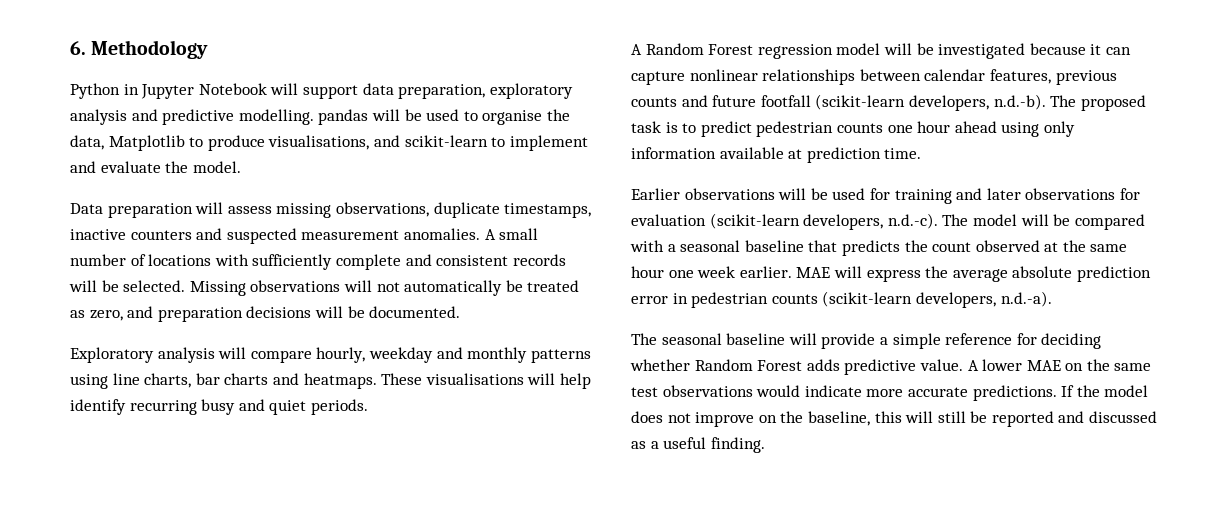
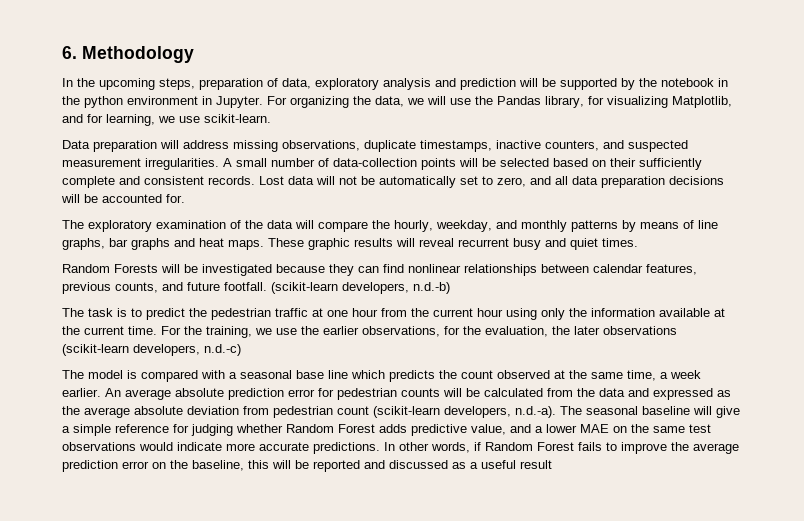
- Python in Jupyter Notebook will support data preparation, exploratory analysis and predictive modelling. pandas will be used to organise the data, Matplotlib to produce visualisations, and scikit-learn to implement and evaluate the model.
+ In the upcoming steps, preparation of data, exploratory analysis and prediction will be supported by the notebook in the python environment in Jupyter. For organizing the data, we will use the Pandas library, for visualizing Matplotlib, and for learning, we use scikit-learn.
- Data preparation will assess missing observations, duplicate timestamps, inactive counters and suspected measurement anomalies.
+ Data preparation will address missing observations, duplicate timestamps, inactive counters, and suspected measurement irregularities.
- A small number of locations with sufficiently complete and consistent records will be selected. Missing observations will not automatically be treated as zero, and preparation decisions will be documented.
- Exploratory analysis will compare hourly, weekday and monthly patterns using line charts, bar charts and heatmaps. These visualisations will help identify recurring busy and quiet periods.
- A Random Forest regression model will be investigated because it can capture nonlinear relationships between calendar features, previous counts and future footfall (scikit-learn developers, n.d.-b). The proposed task is to predict pedestrian counts one hour ahead using only information available at prediction time.
- Earlier observations will be used for training and later observations for evaluation (scikit-learn developers, n.d.-c). The model will be compared with a seasonal baseline that predicts the count observed at the same hour one week earlier. MAE will express the average absolute prediction error in pedestrian counts (scikit-learn developers, n.d.-a).
- The seasonal baseline will provide a simple reference for deciding whether Random Forest adds predictive value. A lower MAE on the same test observations would indicate more accurate predictions.
+ A small number of data-collection points will be selected based on their sufficiently complete and consistent records. Lost data will not be automatically set to zero, and all data preparation decisions will be accounted for.
+ The exploratory examination of the data will compare the hourly, weekday, and monthly patterns by means of line graphs, bar graphs and heat maps. These graphic results will reveal recurrent busy and quiet times.
+ Random Forests will be investigated because they can find nonlinear relationships between calendar features, previous counts, and future footfall. (scikit-learn developers, n.d.-b)
+ The task is to predict the pedestrian traffic at one hour from the current hour using only the information available at the current time. For the training, we use the earlier observations, for the evaluation, the later observations (scikit-learn developers, n.d.-c)
+ The model is compared with a seasonal base line which predicts the count observed at the same time, a week earlier. An average absolute prediction error for pedestrian counts will be calculated from the data and expressed as the average absolute deviation from pedestrian count (scikit-learn developers, n.d.-a). The seasonal baseline will give a simple reference for judging whether Random Forest adds predictive value, and a lower MAE on the same test observations would indicate more accurate predictions.
- If the model does not improve on the baseline, this will still be reported and discussed as a useful finding.
+ In other words, if Random Forest fails to improve the average prediction error on the baseline, this will be reported and discussed as a useful result

